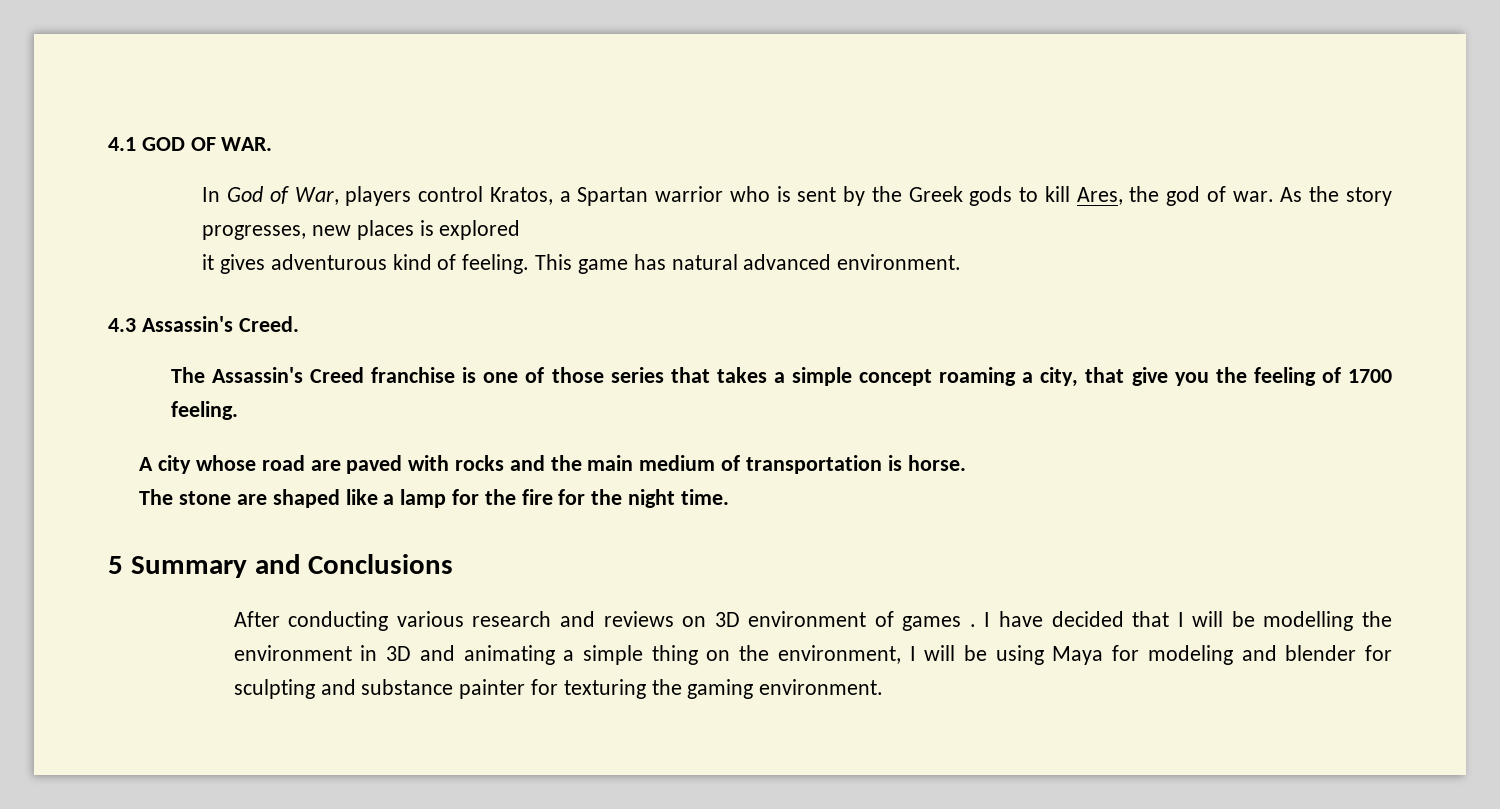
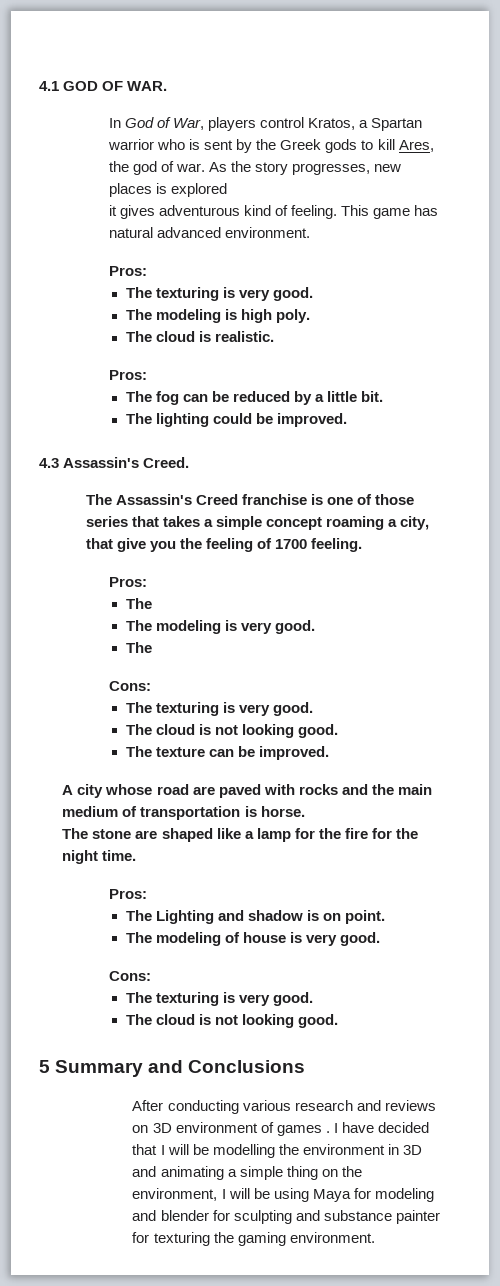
  This game has natural advanced environment.
+ Pros:
+ The texturing is very good.
+ The modeling is high poly.
+ The cloud is realistic.
+ Pros:
+ The fog can be reduced by a little bit.
+ The lighting could be improved.
  The Assassin's Creed franchise is one of those series that takes a simple concept roaming a city, that give you the feeling of 1700 feeling.
+ Pros:
+ The
+ The modeling is very good.
+ The
+ Cons:
+ The texturing is very good.
+ The cloud is not looking good.
+ The texture can be improved.
  The stone are shaped like a lamp for the fire for the night time.
+ Pros:
+ The Lighting and shadow is on point.
+ The modeling of house is very good.
+ Cons:
+ The texturing is very good.
+ The cloud is not looking good.

